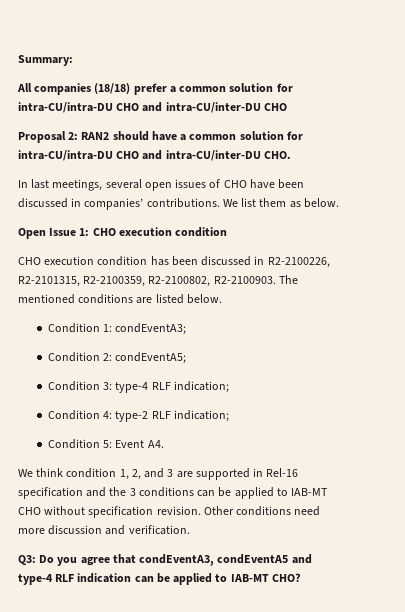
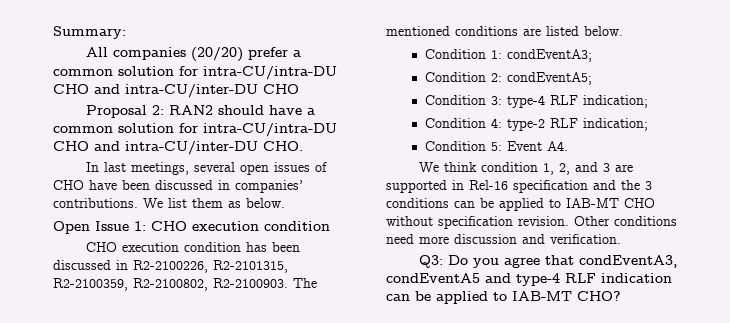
- All companies (18/18) prefer a common solution for intra-CU/intra-DU CHO and intra-CU/inter-DU CHO
+ All companies (20/20) prefer a common solution for intra-CU/intra-DU CHO and intra-CU/inter-DU CHO

